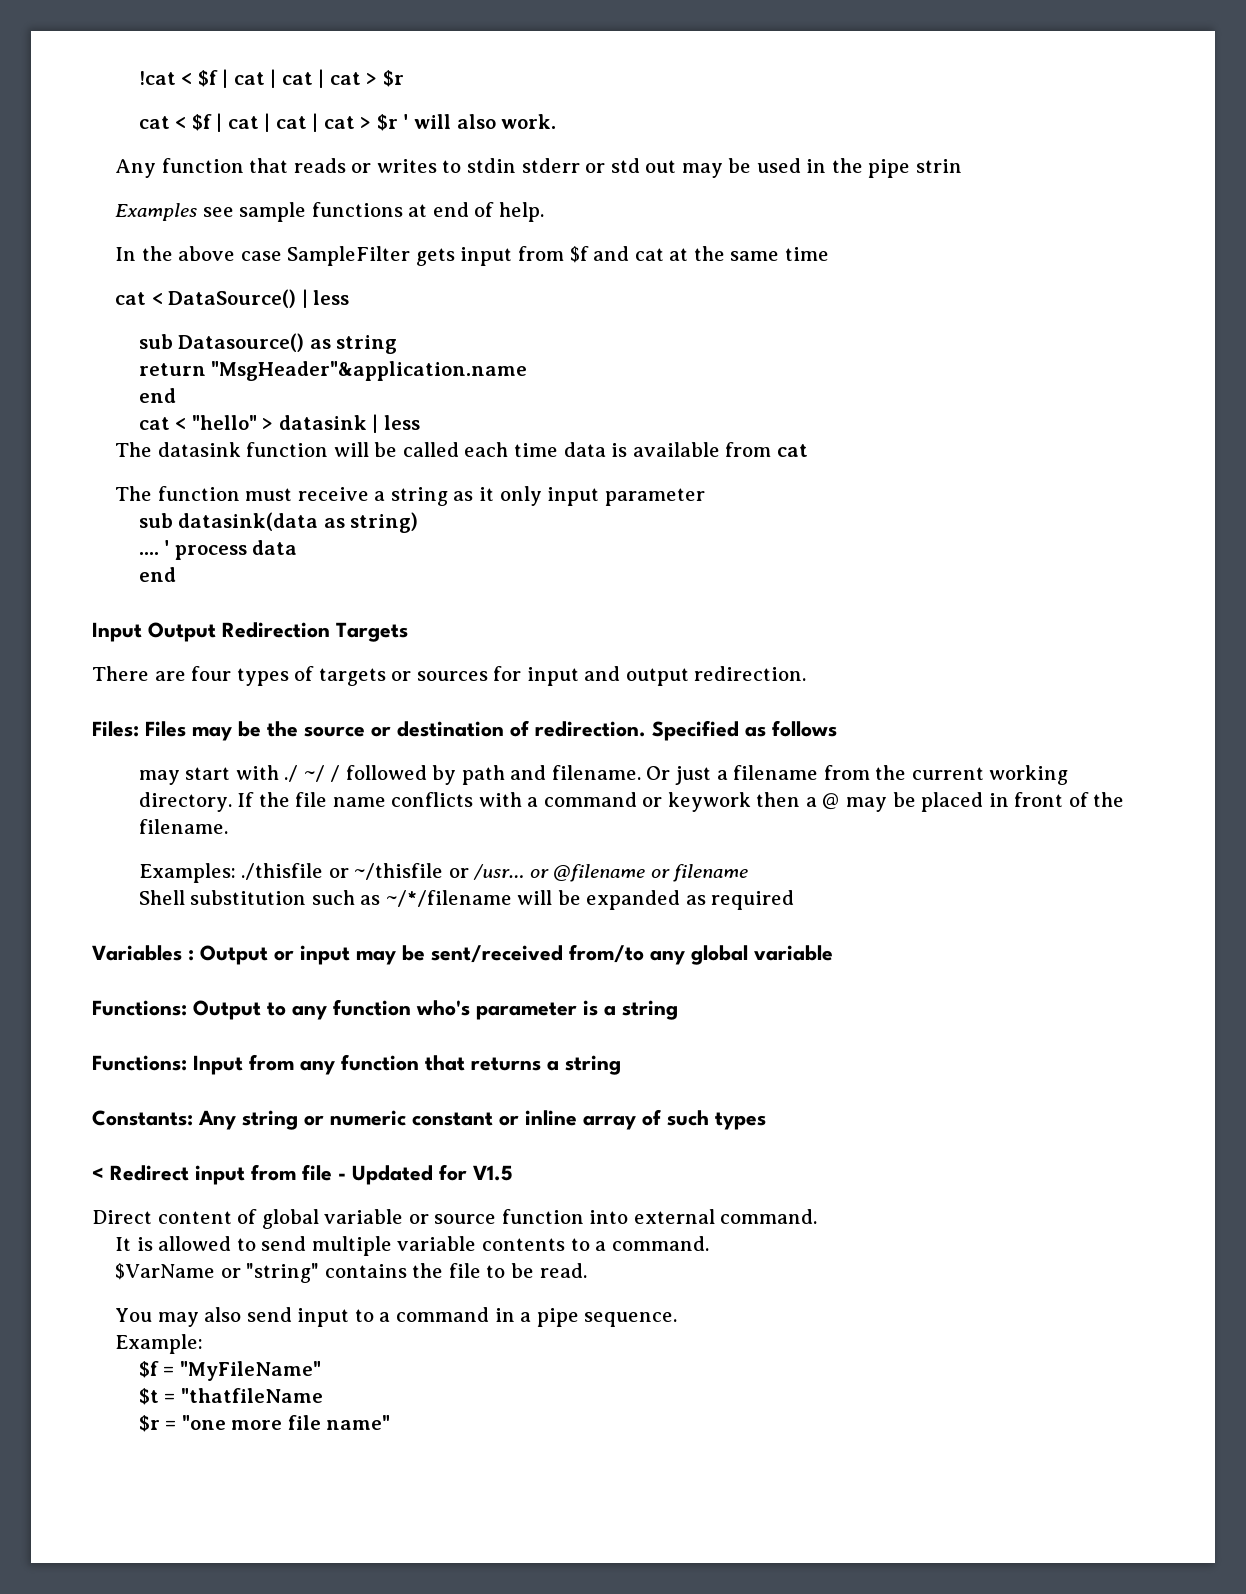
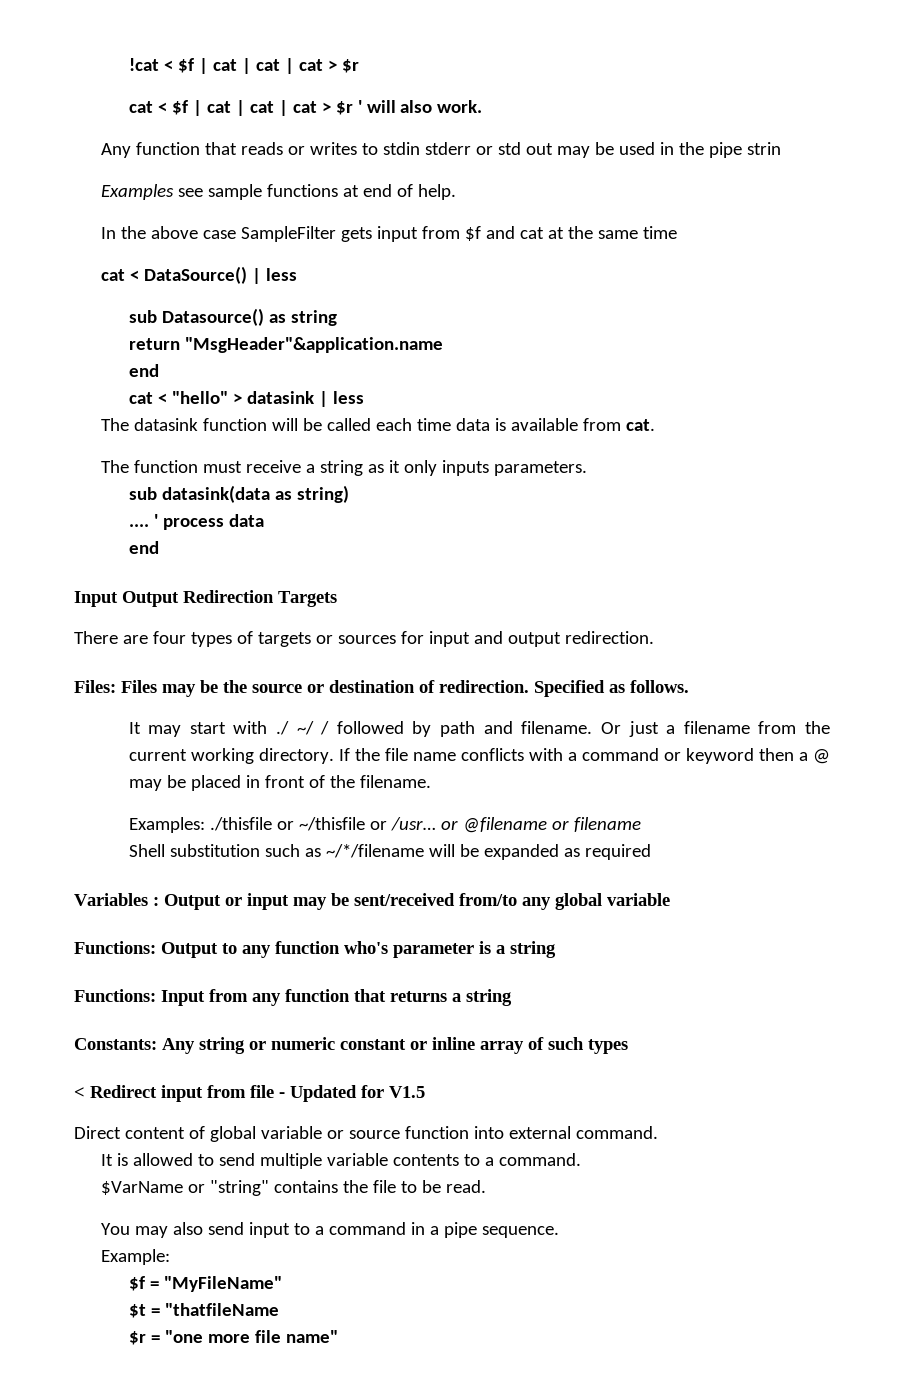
- The datasink function will be called each time data is available from cat
+ The datasink function will be called each time data is available from cat.
- The function must receive a string as it only input parameter
+ The function must receive a string as it only inputs parameters.
- Specified as follows
- may start with ./ ~/ / followed by path and filename.
+ Specified as follows.
+ It may start with ./ ~/ / followed by path and filename.
- If the file name conflicts with a command or keywork then a @ may be placed in front of the filename.
+ If the file name conflicts with a command or keyword then a @ may be placed in front of the filename.

